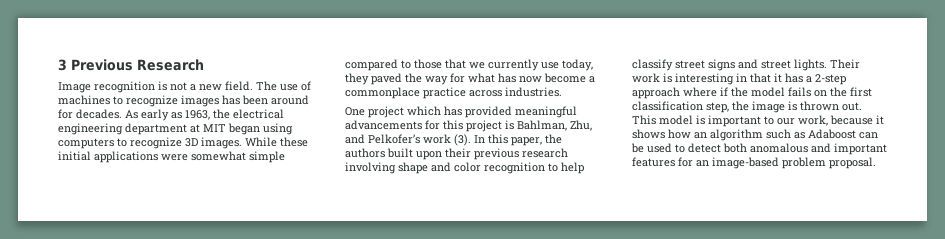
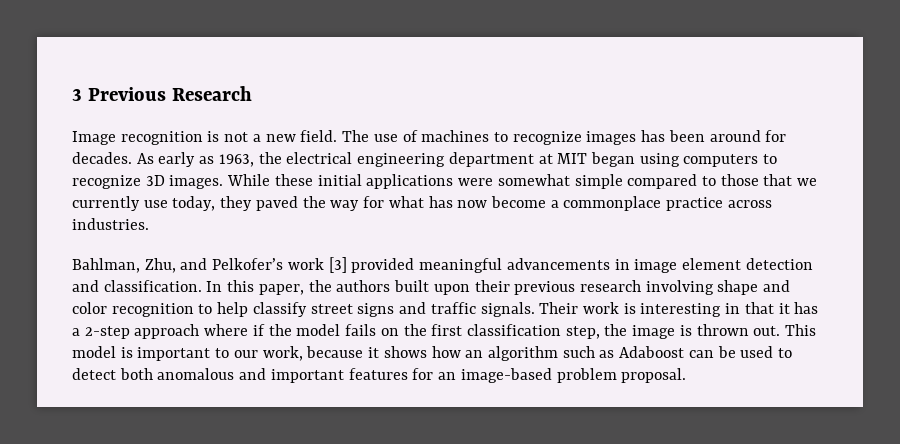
- One project which has provided meaningful advancements for this project is Bahlman, Zhu, and Pelkofer’s work (3).
+ Bahlman, Zhu, and Pelkofer’s work [3] provided meaningful advancements in image element detection and classification.
- In this paper, the authors built upon their previous research involving shape and color recognition to help classify street signs and street lights.
+ In this paper, the authors built upon their previous research involving shape and color recognition to help classify street signs and traffic signals.

